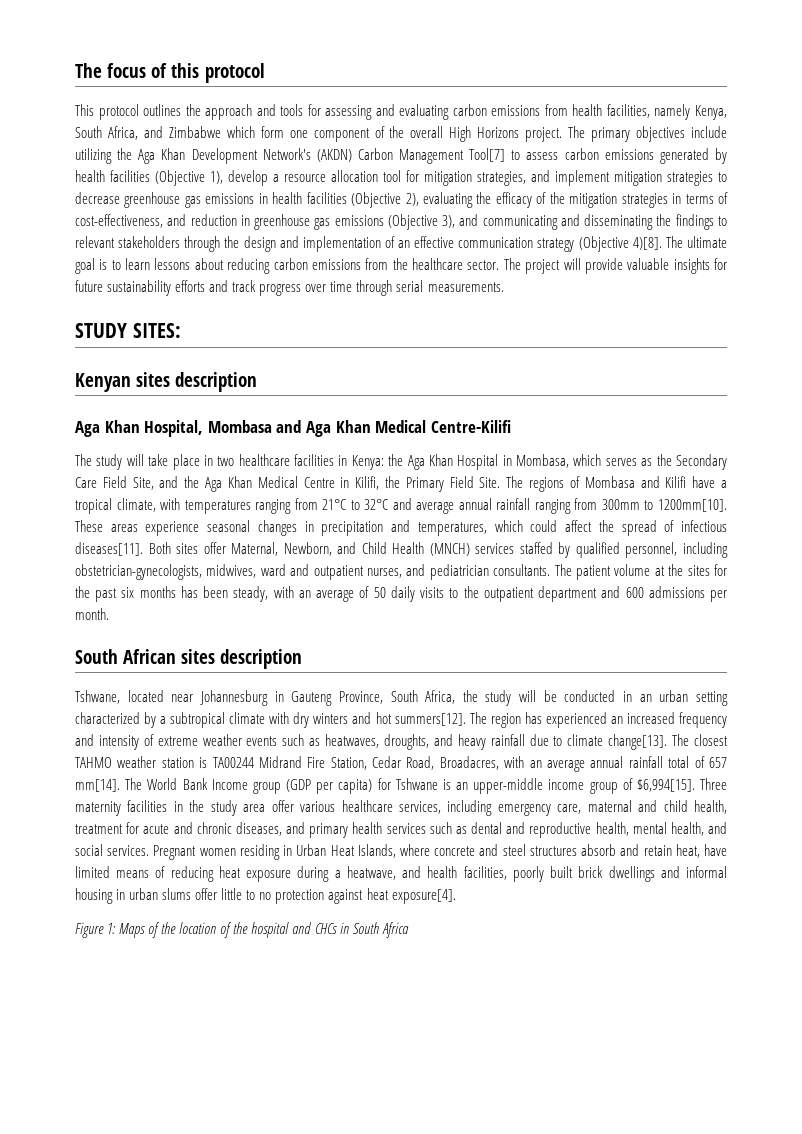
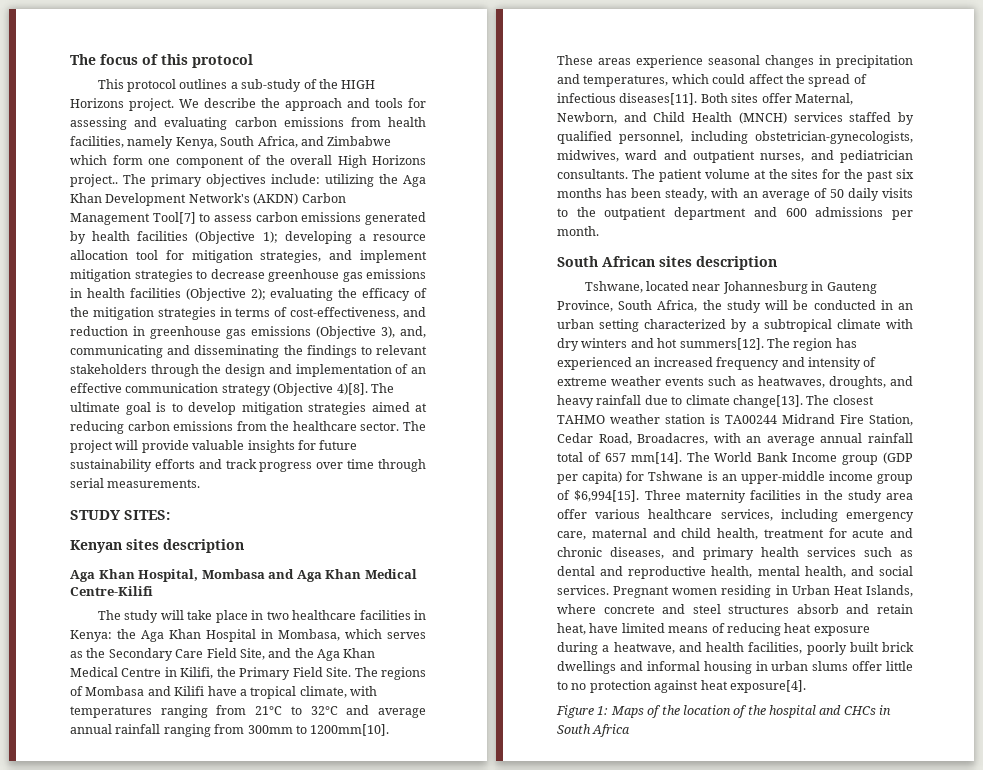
- This protocol outlines the approach and tools for assessing and evaluating carbon emissions from health facilities, namely Kenya, South Africa, and Zimbabwe which form one component of the overall High Horizons project.
+ This protocol outlines a sub-study of the HIGH Horizons project. We describe the approach and tools for assessing and evaluating carbon emissions from health facilities, namely Kenya, South Africa, and Zimbabwe which form one component of the overall High Horizons project..
- The primary objectives include utilizing the Aga Khan Development Network's (AKDN) Carbon Management Tool[7] to assess carbon emissions generated by health facilities (Objective 1), develop a resource allocation tool for mitigation strategies, and implement mitigation strategies to decrease greenhouse gas emissions in health facilities (Objective 2), evaluating the efficacy of the mitigation strategies in terms of cost-effectiveness, and reduction in greenhouse gas emissions (Objective 3), and communicating and disseminating the findings to relevant stakeholders through the design and implementation of an effective communication strategy (Objective 4)[8].
+ The primary objectives include: utilizing the Aga Khan Development Network's (AKDN) Carbon Management Tool[7] to assess carbon emissions generated by health facilities (Objective 1); developing a resource allocation tool for mitigation strategies, and implement mitigation strategies to decrease greenhouse gas emissions in health facilities (Objective 2); evaluating the efficacy of the mitigation strategies in terms of cost-effectiveness, and reduction in greenhouse gas emissions (Objective 3), and, communicating and disseminating the findings to relevant stakeholders through the design and implementation of an effective communication strategy (Objective 4)[8].
- The ultimate goal is to learn lessons about reducing carbon emissions from the healthcare sector.
+ The ultimate goal is to develop mitigation strategies aimed at reducing carbon emissions from the healthcare sector.

